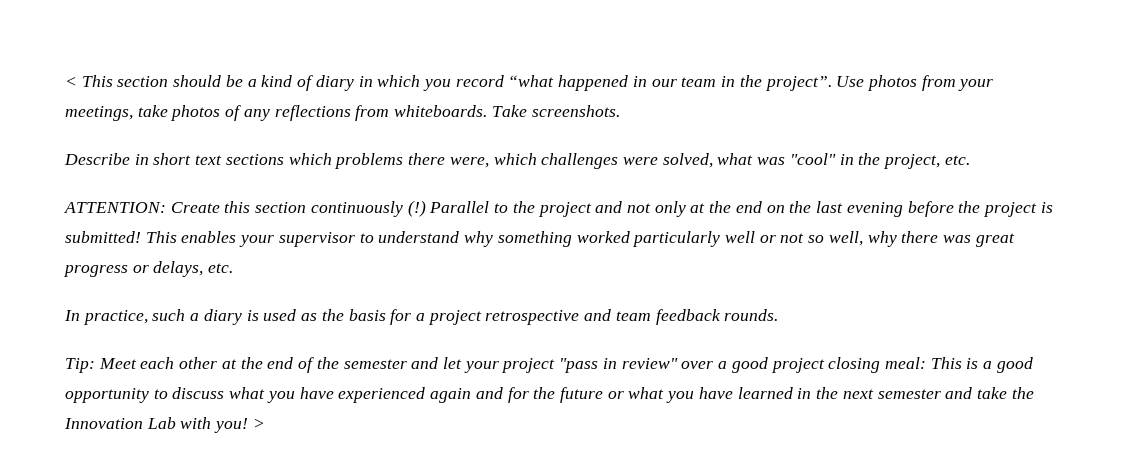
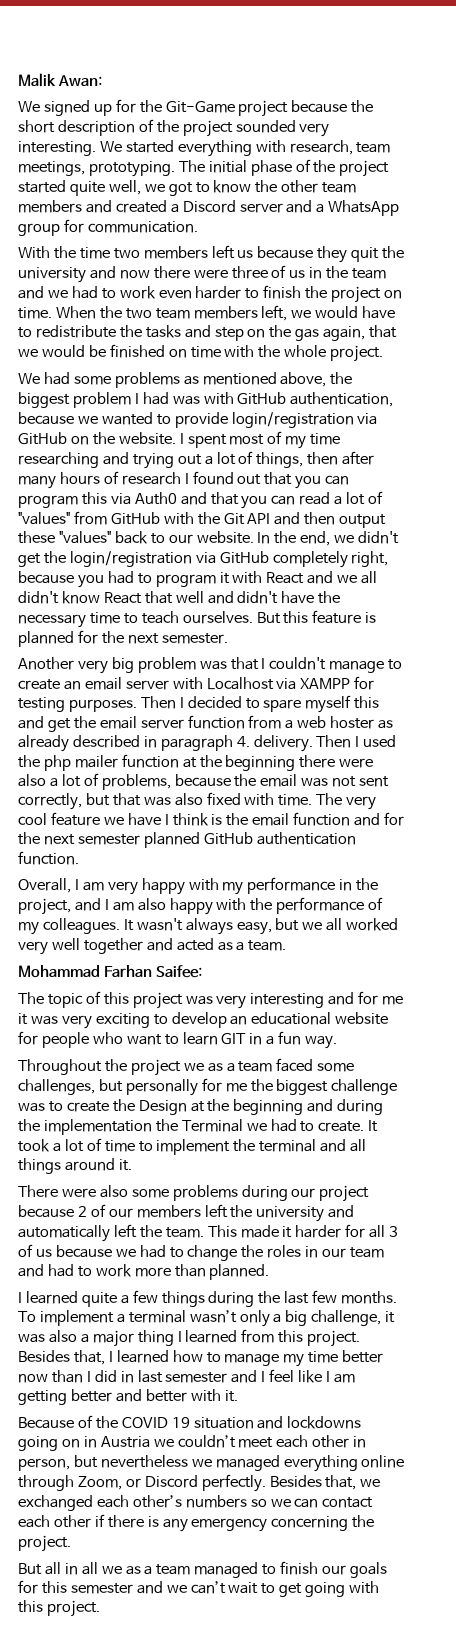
- < This section should be a kind of diary in which you record “what happened in our team in the project”. Use photos from your meetings, take photos of any reflections from whiteboards. Take screenshots.
- Describe in short text sections which problems there were, which challenges were solved, what was "cool" in the project, etc.
- ATTENTION: Create this section continuously (!) Parallel to the project and not only at the end on the last evening before the project is submitted! This enables your supervisor to understand why something worked particularly well or not so well, why there was great progress or delays, etc.
- In practice, such a diary is used as the basis for a project retrospective and team feedback rounds.
- Tip: Meet each other at the end of the semester and let your project "pass in review" over a good project closing meal: This is a good opportunity to discuss what you have experienced again and for the future or what you have learned in the next semester and take the Innovation Lab with you! >
+ Malik Awan:
+ We signed up for the Git-Game project because the short description of the project sounded very interesting. We started everything with research, team meetings, prototyping. The initial phase of the project started quite well, we got to know the other team members and created a Discord server and a WhatsApp group for communication.
+ With the time two members left us because they quit the university and now there were three of us in the team and we had to work even harder to finish the project on time. When the two team members left, we would have to redistribute the tasks and step on the gas again, that we would be finished on time with the whole project.
+ We had some problems as mentioned above, the biggest problem I had was with GitHub authentication, because we wanted to provide login/registration via GitHub on the website. I spent most of my time researching and trying out a lot of things, then after many hours of research I found out that you can program this via Auth0 and that you can read a lot of "values" from GitHub with the Git API and then output these "values" back to our website. In the end, we didn't get the login/registration via GitHub completely right, because you had to program it with React and we all didn't know React that well and didn't have the necessary time to teach ourselves. But this feature is planned for the next semester.
+ Another very big problem was that I couldn't manage to create an email server with Localhost via XAMPP for testing purposes. Then I decided to spare myself this and get the email server function from a web hoster as already described in paragraph 4. delivery. Then I used the php mailer function at the beginning there were also a lot of problems, because the email was not sent correctly, but that was also fixed with time. The very cool feature we have I think is the email function and for the next semester planned GitHub authentication function.
+ Overall, I am very happy with my performance in the project, and I am also happy with the performance of my colleagues. It wasn't always easy, but we all worked very well together and acted as a team.
+ Mohammad Farhan Saifee:
+ The topic of this project was very interesting and for me it was very exciting to develop an educational website for people who want to learn GIT in a fun way.
+ Throughout the project we as a team faced some challenges, but personally for me the biggest challenge was to create the Design at the beginning and during the implementation the Terminal we had to create. It took a lot of time to implement the terminal and all things around it.
+ There were also some problems during our project because 2 of our members left the university and automatically left the team. This made it harder for all 3 of us because we had to change the roles in our team and had to work more than planned.
+ I learned quite a few things during the last few months. To implement a terminal wasn’t only a big challenge, it was also a major thing I learned from this project. Besides that, I learned how to manage my time better now than I did in last semester and I feel like I am getting better and better with it.
+ Because of the COVID 19 situation and lockdowns going on in Austria we couldn’t meet each other in person, but nevertheless we managed everything online through Zoom, or Discord perfectly. Besides that, we exchanged each other’s numbers so we can contact each other if there is any emergency concerning the project.
+ But all in all we as a team managed to finish our goals for this semester and we can’t wait to get going with this project.

